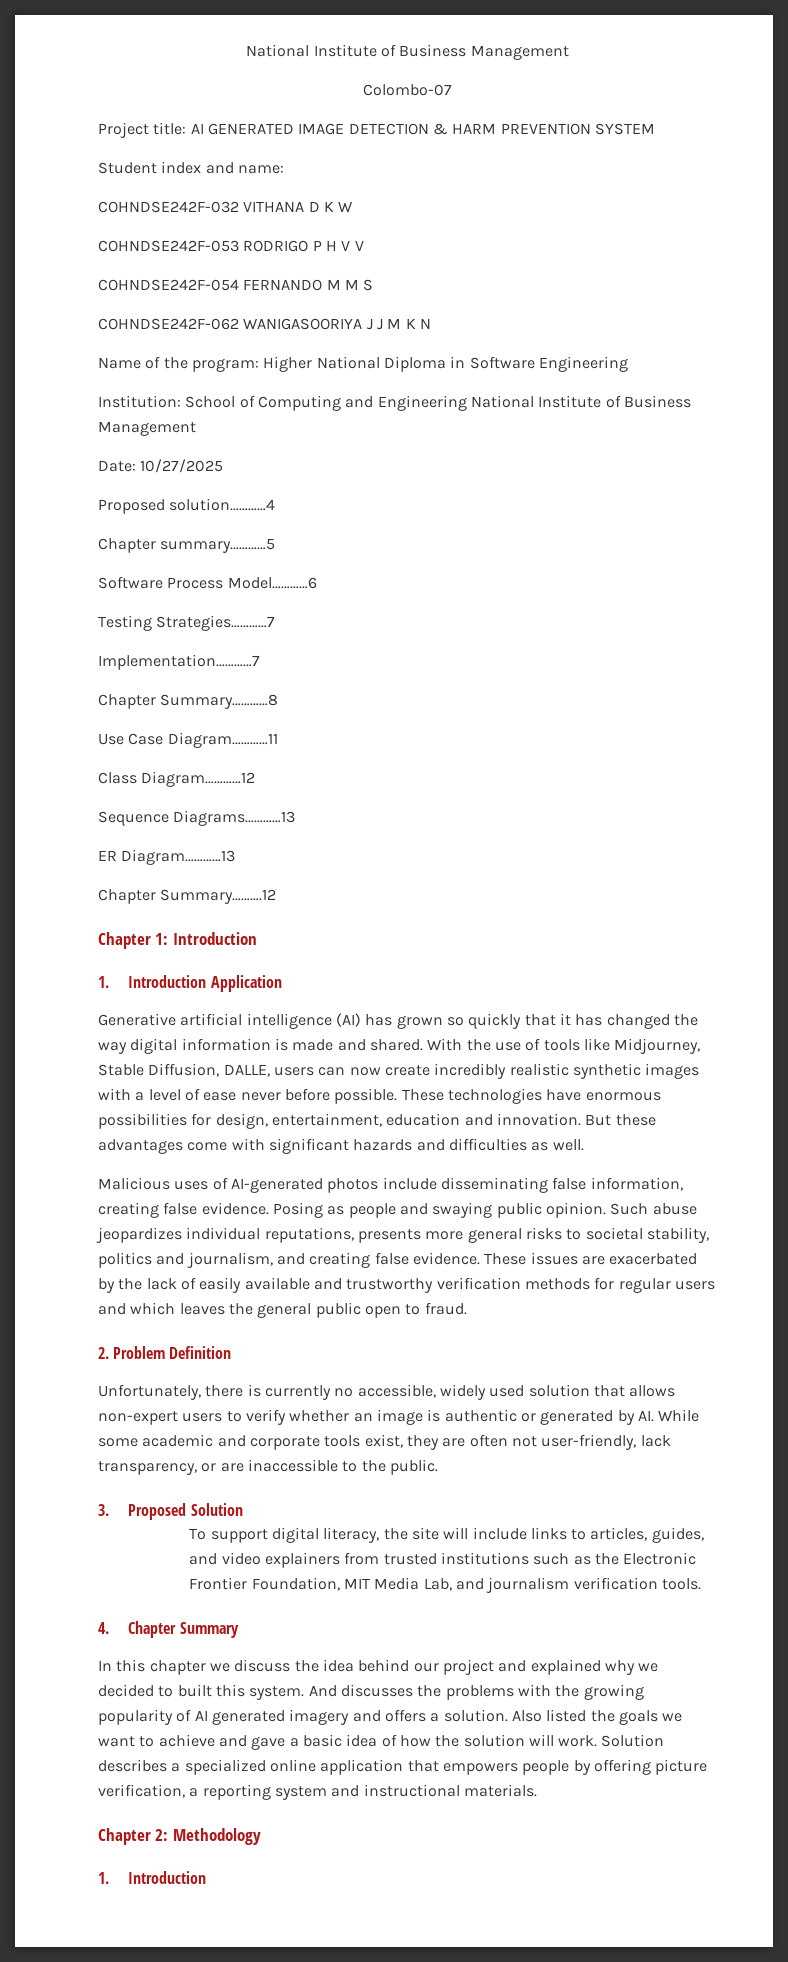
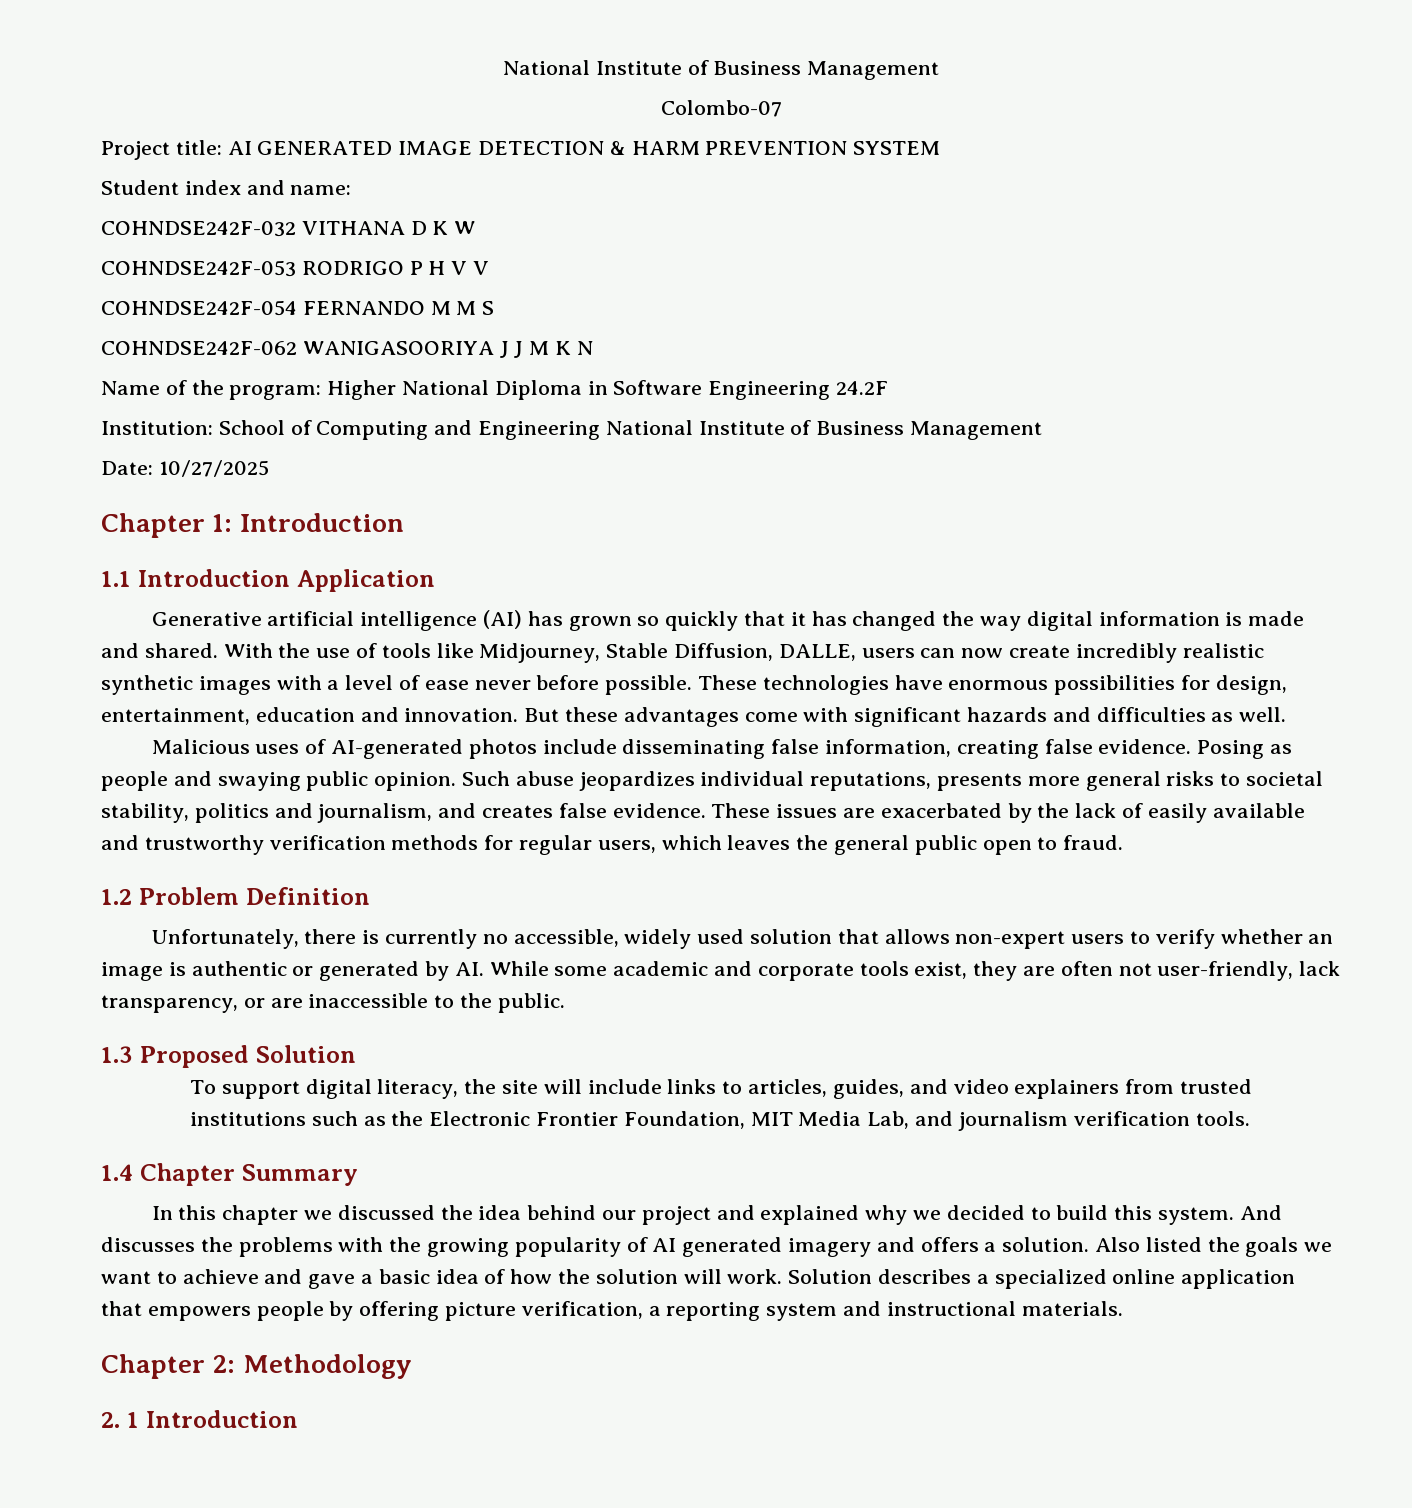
- Name of the program: Higher National Diploma in Software Engineering
+ Name of the program: Higher National Diploma in Software Engineering 24.2F
- Proposed solution…………4
- Chapter summary…………5
- Software Process Model…………6
- Testing Strategies…………7
- Implementation…………7
- Chapter Summary…………8
- Use Case Diagram…………11
- Class Diagram…………12
- Sequence Diagrams…………13
- ER Diagram…………13
- Chapter Summary……….12
- 1. Introduction Application
+ 1.1 Introduction Application
- Such abuse jeopardizes individual reputations, presents more general risks to societal stability, politics and journalism, and creating false evidence.
+ Such abuse jeopardizes individual reputations, presents more general risks to societal stability, politics and journalism, and creates false evidence.
- These issues are exacerbated by the lack of easily available and trustworthy verification methods for regular users and which leaves the general public open to fraud.
+ These issues are exacerbated by the lack of easily available and trustworthy verification methods for regular users, which leaves the general public open to fraud.
- 2. Problem Definition
+ 1.2 Problem Definition
- 3. Proposed Solution
+ 1.3 Proposed Solution
- 4. Chapter Summary
+ 1.4 Chapter Summary
- In this chapter we discuss the idea behind our project and explained why we decided to built this system.
+ In this chapter we discussed the idea behind our project and explained why we decided to build this system.
  Chapter 2: Methodology
- 1. Introduction
+ 2. 1 Introduction

